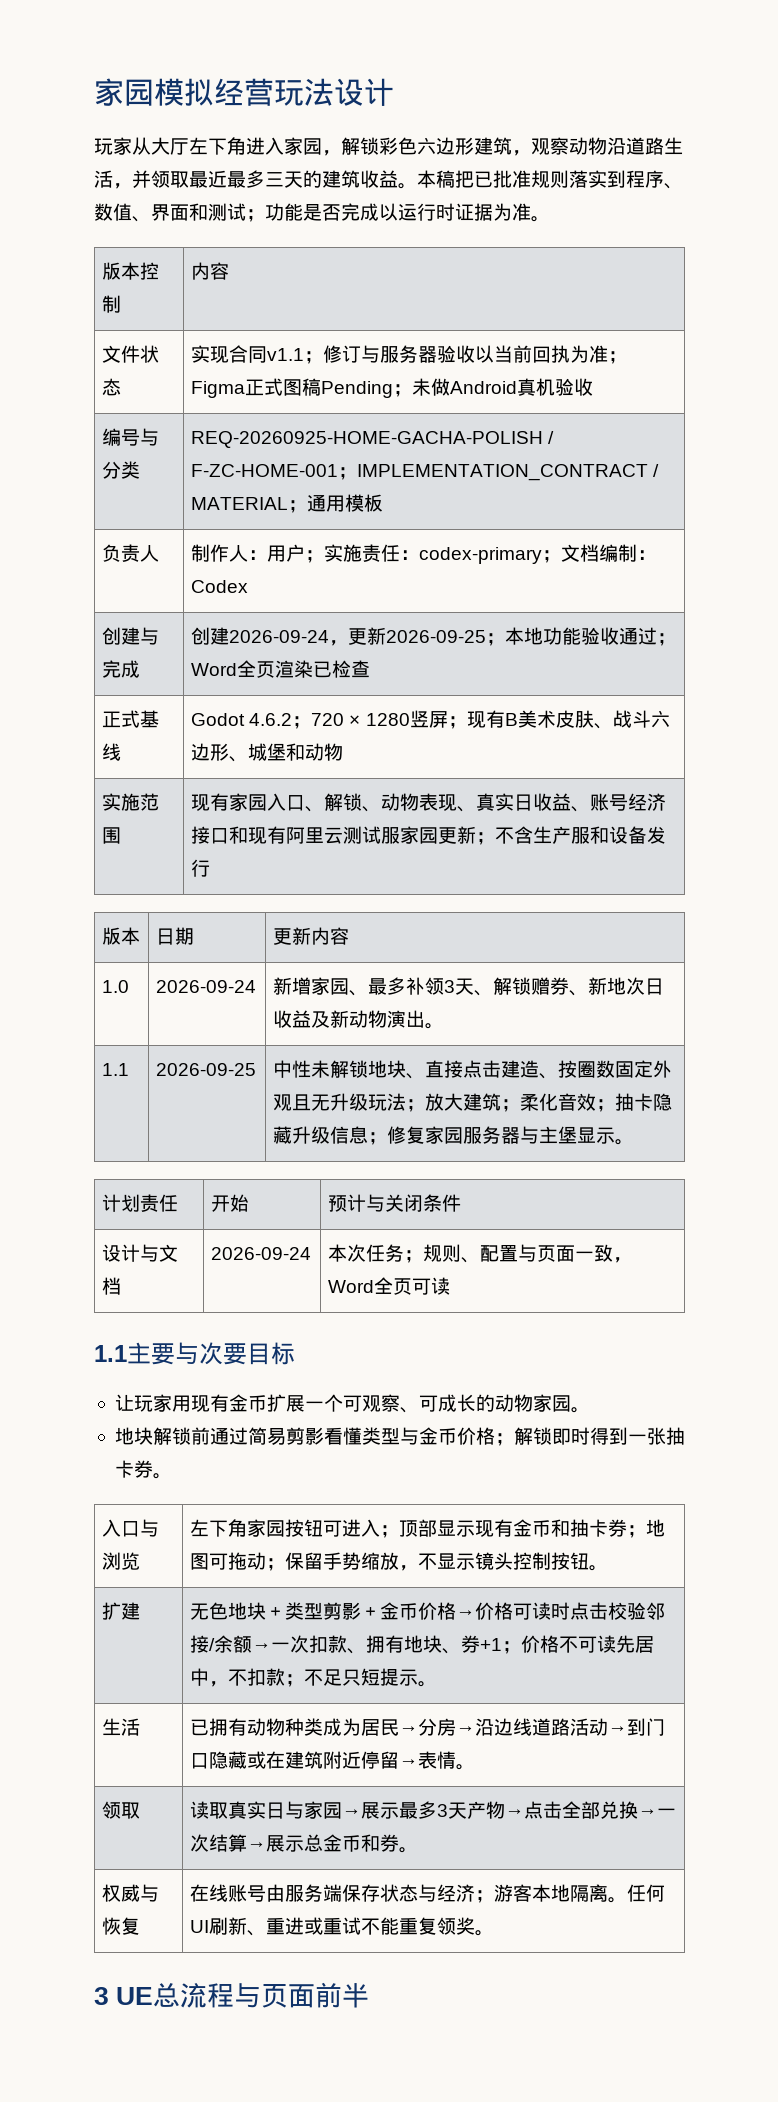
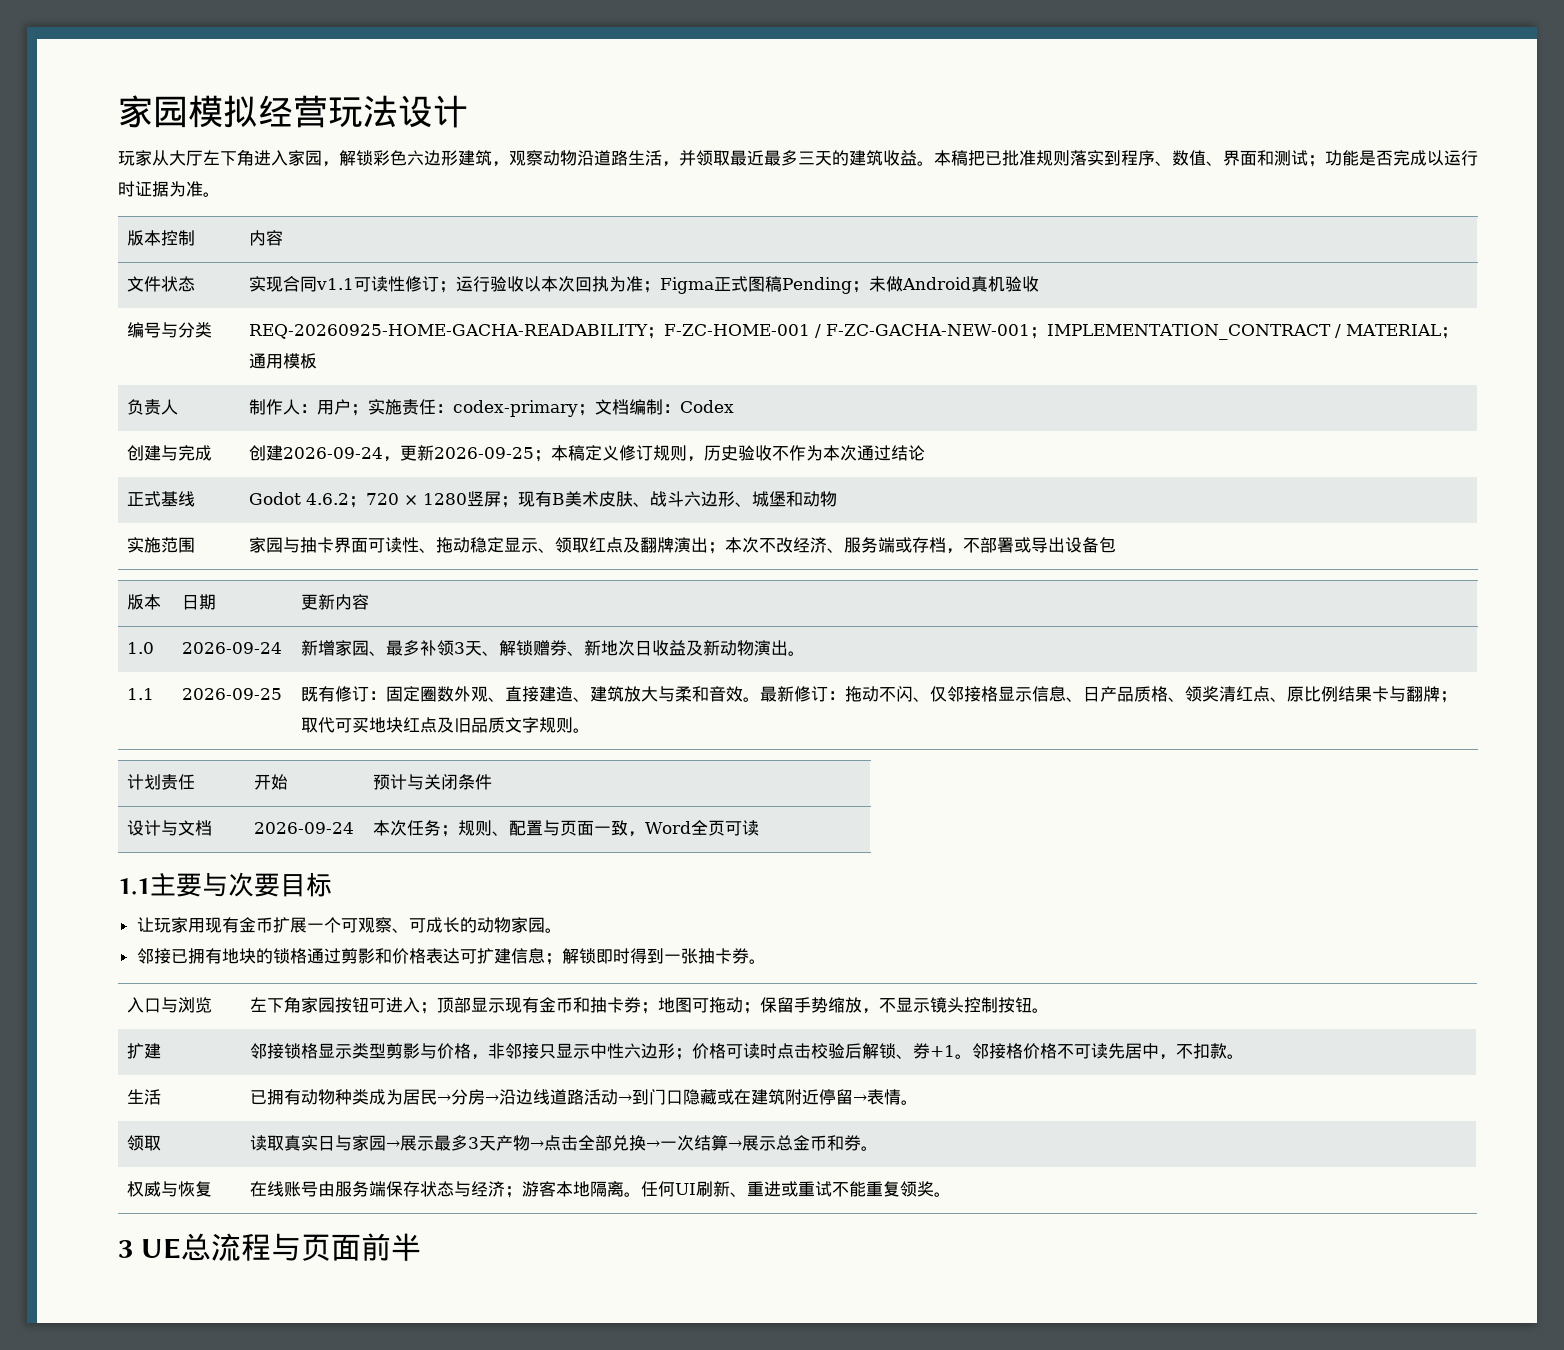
- 文件状态 | 实现合同v1.1；修订与服务器验收以当前回执为准；Figma正式图稿Pending；未做Android真机验收
+ 文件状态 | 实现合同v1.1可读性修订；运行验收以本次回执为准；Figma正式图稿Pending；未做Android真机验收
- 编号与分类 | REQ-20260925-HOME-GACHA-POLISH / F-ZC-HOME-001；IMPLEMENTATION_CONTRACT / MATERIAL；通用模板
+ 编号与分类 | REQ-20260925-HOME-GACHA-READABILITY；F-ZC-HOME-001 / F-ZC-GACHA-NEW-001；IMPLEMENTATION_CONTRACT / MATERIAL；通用模板
- 创建与完成 | 创建2026-09-24，更新2026-09-25；本地功能验收通过；Word全页渲染已检查
+ 创建与完成 | 创建2026-09-24，更新2026-09-25；本稿定义修订规则，历史验收不作为本次通过结论
- 实施范围 | 现有家园入口、解锁、动物表现、真实日收益、账号经济接口和现有阿里云测试服家园更新；不含生产服和设备发行
+ 实施范围 | 家园与抽卡界面可读性、拖动稳定显示、领取红点及翻牌演出；本次不改经济、服务端或存档，不部署或导出设备包
- 中性未解锁地块、直接点击建造、按圈数固定外观且无升级玩法；放大建筑；柔化音效；抽卡隐藏升级信息；修复家园服务器与主堡显示。
+ 既有修订：固定圈数外观、直接建造、建筑放大与柔和音效。最新修订：拖动不闪、仅邻接格显示信息、日产品质格、领奖清红点、原比例结果卡与翻牌；取代可买地块红点及旧品质文字规则。
- 地块解锁前通过简易剪影看懂类型与金币价格；解锁即时得到一张抽卡券。
+ 邻接已拥有地块的锁格通过剪影和价格表达可扩建信息；解锁即时得到一张抽卡券。
- 扩建 | 无色地块＋类型剪影＋金币价格→价格可读时点击校验邻接/余额→一次扣款、拥有地块、券+1；价格不可读先居中，不扣款；不足只短提示。
+ 扩建 | 邻接锁格显示类型剪影与价格，非邻接只显示中性六边形；价格可读时点击校验后解锁、券+1。邻接格价格不可读先居中，不扣款。

